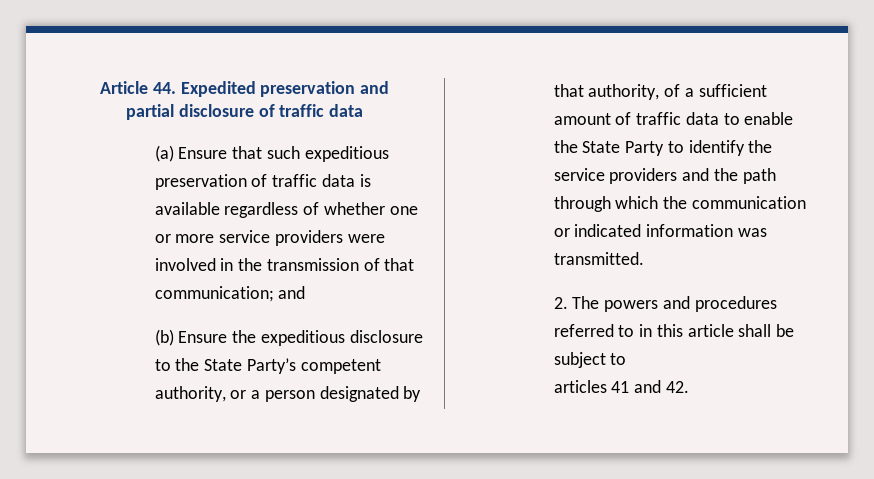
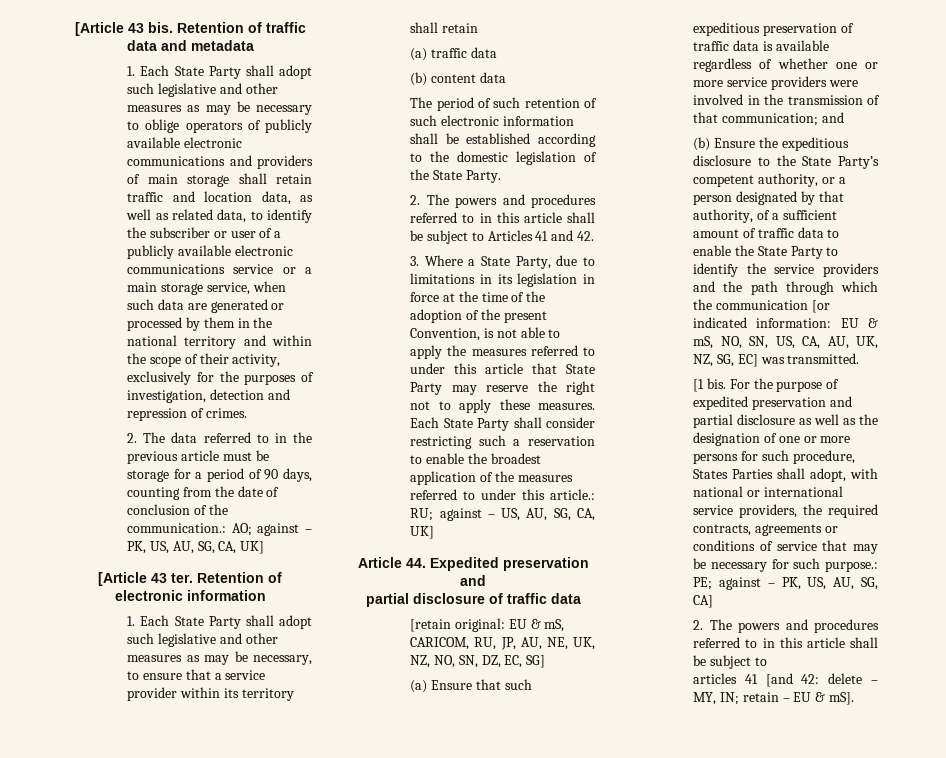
+ [Article 43 bis. Retention of traffic data and metadata
+ 1. Each State Party shall adopt such legislative and other measures as may be necessary to oblige operators of publicly available electronic communications and providers of main storage shall retain traffic and location data, as well as related data, to identify the subscriber or user of a publicly available electronic communications service or a main storage service, when such data are generated or processed by them in the national territory and within the scope of their activity, exclusively for the purposes of investigation, detection and repression of crimes.
+ 2. The data referred to in the previous article must be storage for a period of 90 days, counting from the date of conclusion of the communication.: AO; against – PK, US, AU, SG, CA, UK]
+ [Article 43 ter. Retention of electronic information
+ 1. Each State Party shall adopt such legislative and other measures as may be necessary, to ensure that a service provider within its territory shall retain
+ (a) traffic data
+ (b) content data
+ The period of such retention of such electronic information shall be established according to the domestic legislation of the State Party.
+ 2. The powers and procedures referred to in this article shall be subject to Articles 41 and 42.
+ 3. Where a State Party, due to limitations in its legislation in force at the time of the adoption of the present Convention, is not able to apply the measures referred to under this article that State Party may reserve the right not to apply these measures. Each State Party shall consider restricting such a reservation to enable the broadest application of the measures referred to under this article.: RU; against – US, AU, SG, CA, UK]
+ [retain original: EU & mS, CARICOM, RU, JP, AU, NE, UK, NZ, NO, SN, DZ, EC, SG]
- (b) Ensure the expeditious disclosure to the State Party’s competent authority, or a person designated by that authority, of a sufficient amount of traffic data to enable the State Party to identify the service providers and the path through which the communication or indicated information was transmitted.
+ (b) Ensure the expeditious disclosure to the State Party’s competent authority, or a person designated by that authority, of a sufficient amount of traffic data to enable the State Party to identify the service providers and the path through which the communication [or indicated information: EU & mS, NO, SN, US, CA, AU, UK, NZ, SG, EC] was transmitted.
+ [1 bis. For the purpose of expedited preservation and partial disclosure as well as the designation of one or more persons for such procedure, States Parties shall adopt, with national or international service providers, the required contracts, agreements or conditions of service that may be necessary for such purpose.: PE; against – PK, US, AU, SG, CA]
- articles 41 and 42.
+ articles 41 [and 42: delete – MY, IN; retain – EU & mS].

